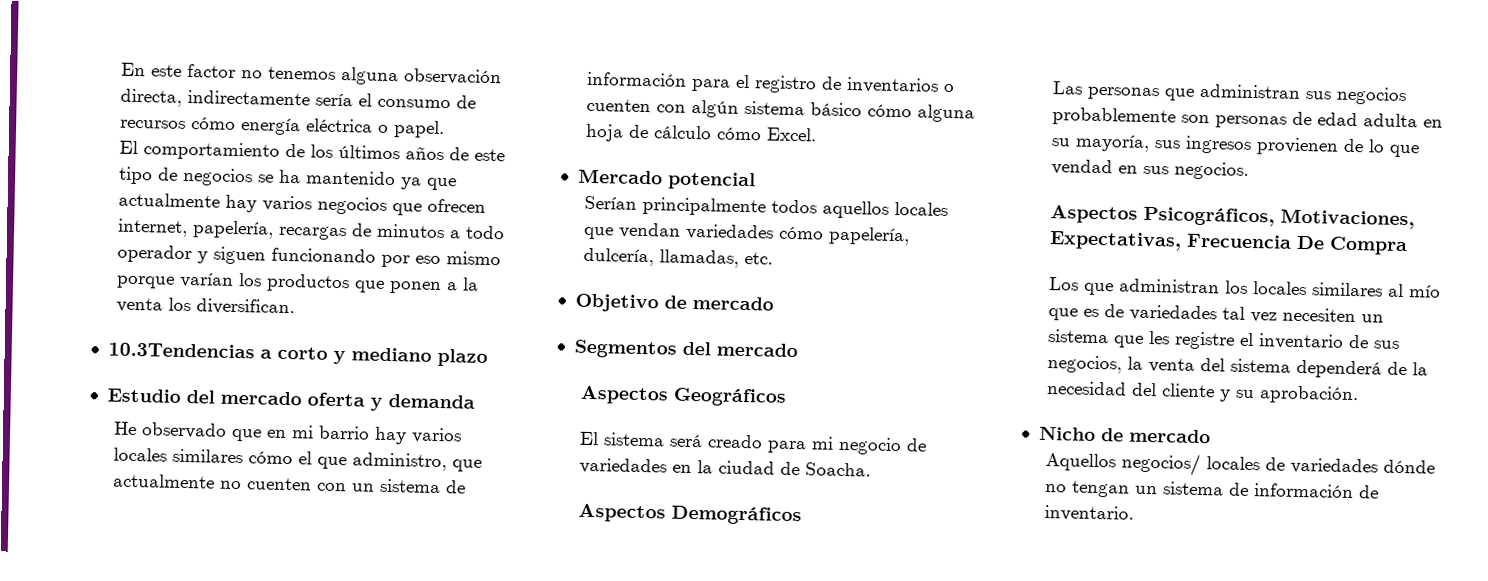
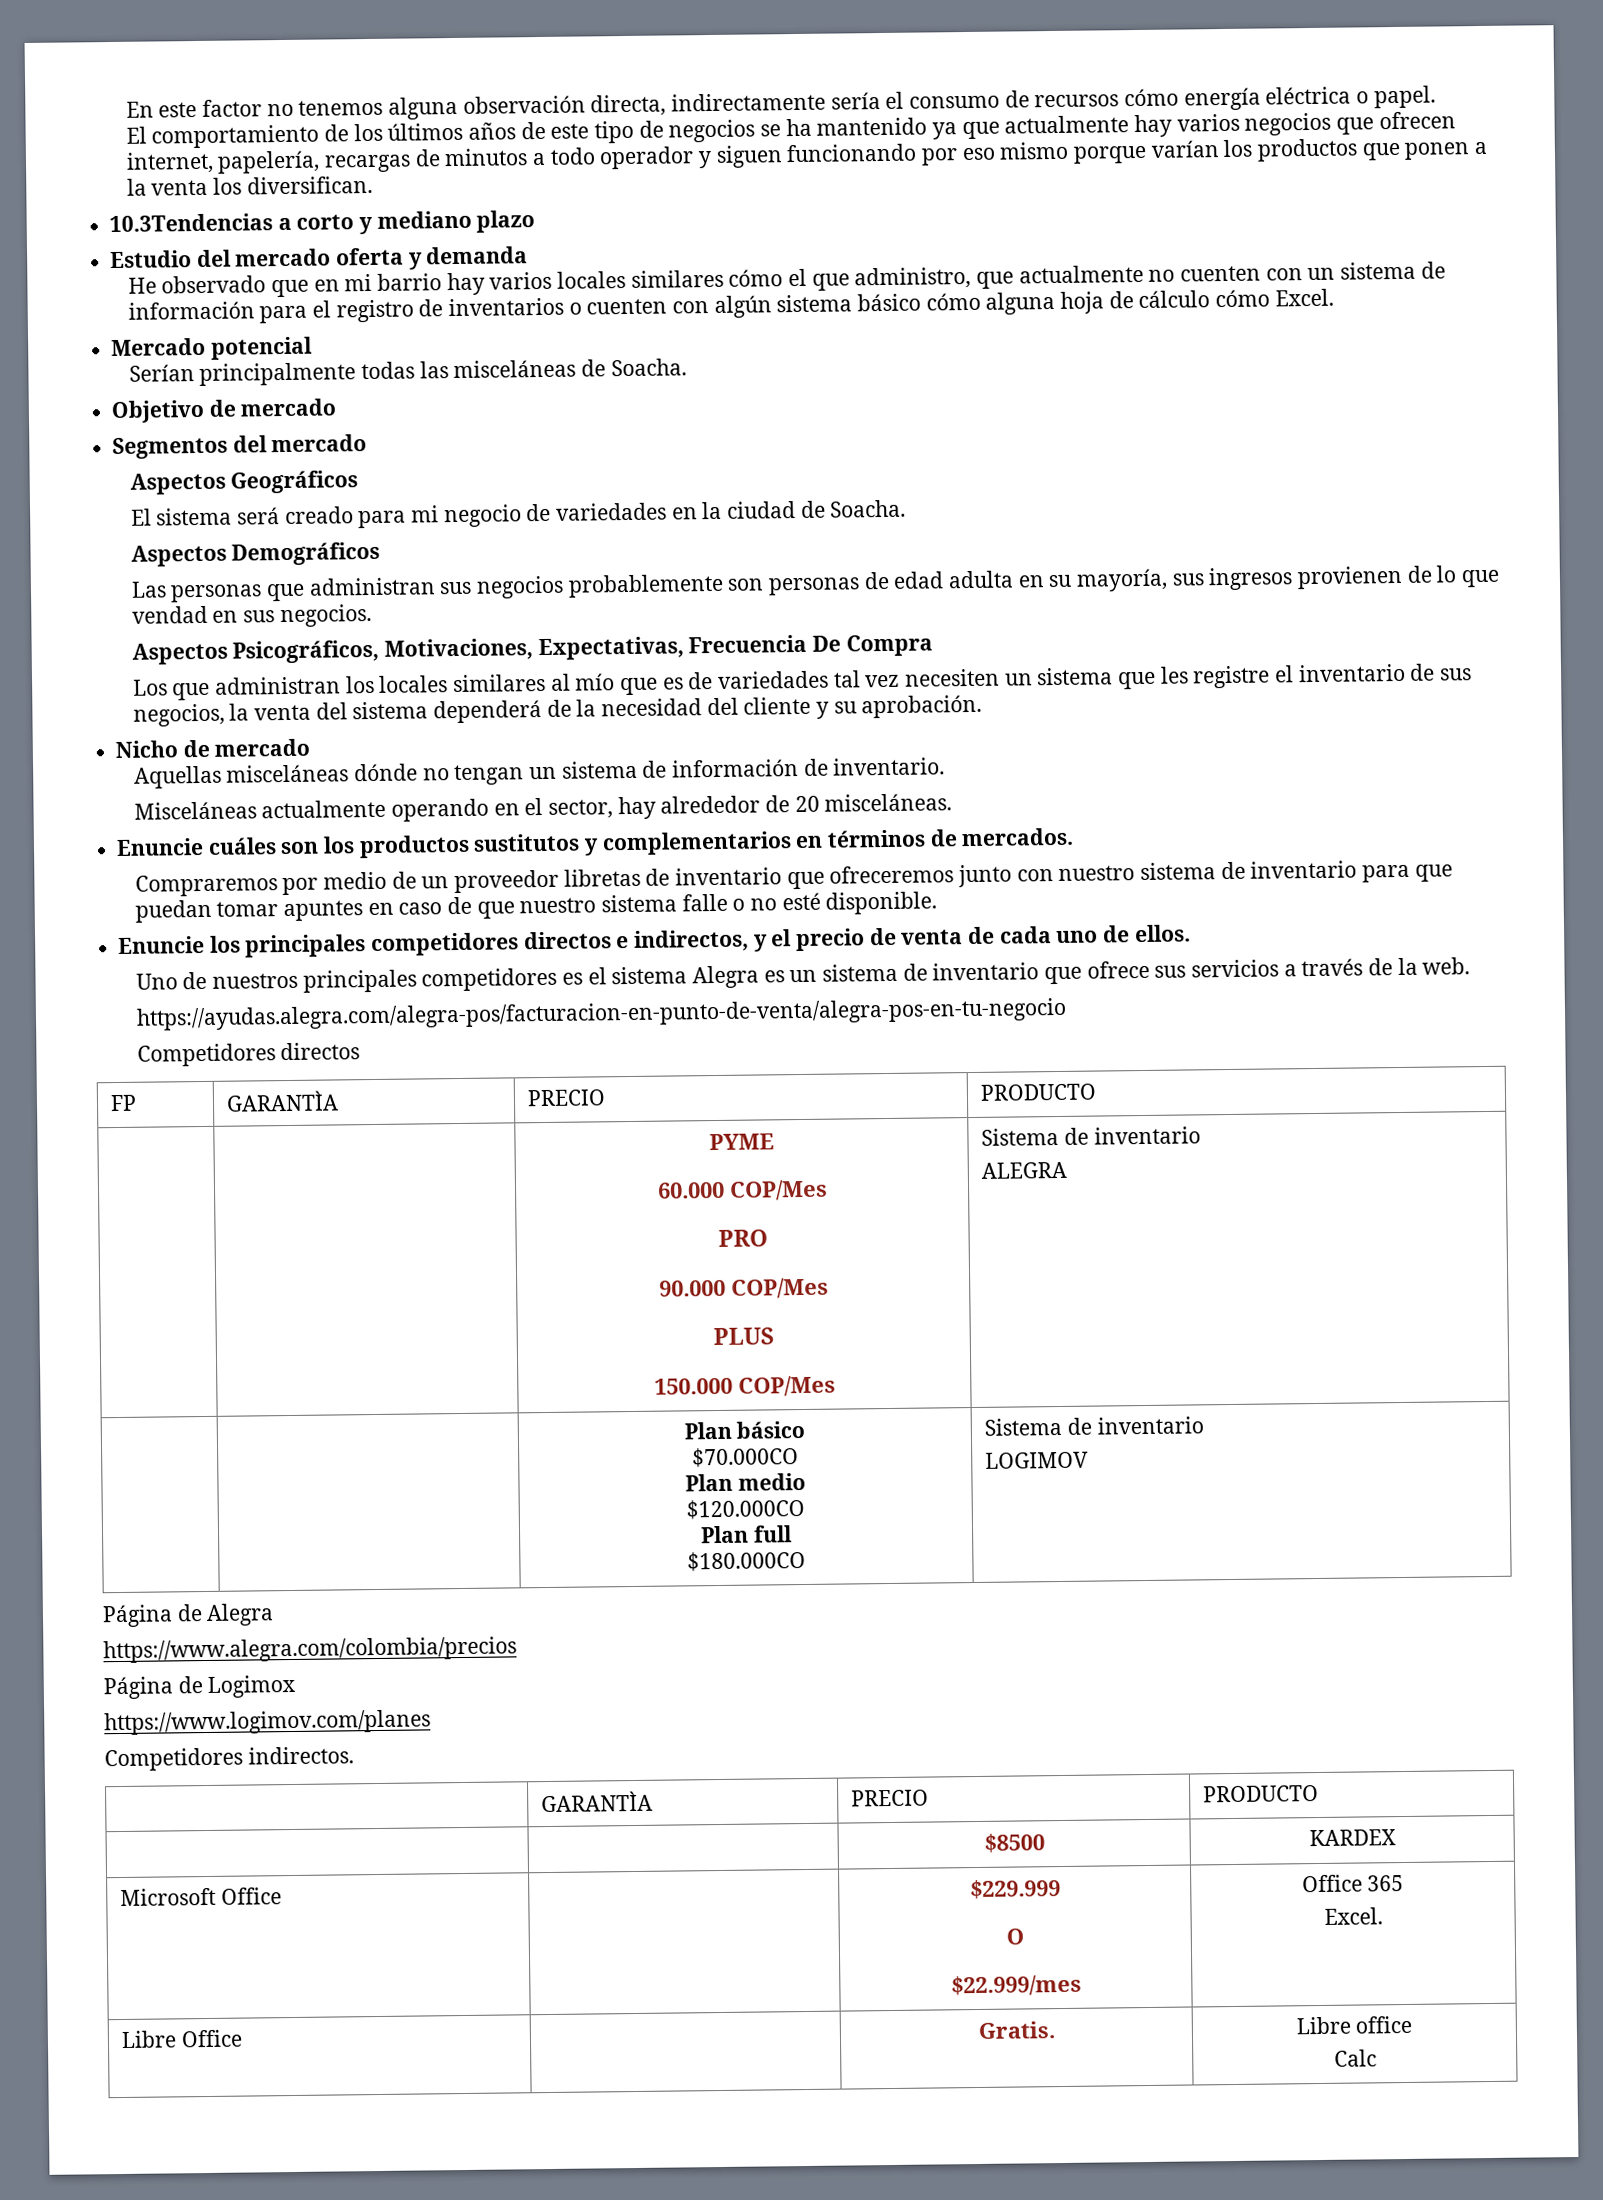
- Serían principalmente todos aquellos locales que vendan variedades cómo papelería, dulcería, llamadas, etc.
+ Serían principalmente todas las misceláneas de Soacha.
- Aquellos negocios/ locales de variedades dónde no tengan un sistema de información de inventario.
+ Aquellas misceláneas dónde no tengan un sistema de información de inventario.
+ Misceláneas actualmente operando en el sector, hay alrededor de 20 misceláneas.
+ Enuncie cuáles son los productos sustitutos y complementarios en términos de mercados.
+ Compraremos por medio de un proveedor libretas de inventario que ofreceremos junto con nuestro sistema de inventario para que puedan tomar apuntes en caso de que nuestro sistema falle o no esté disponible.
+ Enuncie los principales competidores directos e indirectos, y el precio de venta de cada uno de ellos.
+ Uno de nuestros principales competidores es el sistema Alegra es un sistema de inventario que ofrece sus servicios a través de la web.
+ https://ayudas.alegra.com/alegra-pos/facturacion-en-punto-de-venta/alegra-pos-en-tu-negocio
+ Competidores directos
+ FP | GARANTÌA | PRECIO | PRODUCTO
+ | | PYME
+ 60.000 COP/Mes
+ PRO
+ 90.000 COP/Mes
+ PLUS
+ 150.000 COP/Mes | Sistema de inventario
+ ALEGRA
+ | | Plan básico
+ $70.000CO
+ Plan medio
+ $120.000CO
+ Plan full
+ $180.000CO | Sistema de inventario
+ LOGIMOV
+ Página de Alegra
+ https://www.alegra.com/colombia/precios
+ Página de Logimox
+ https://www.logimov.com/planes
+ Competidores indirectos.
+ | GARANTÌA | PRECIO | PRODUCTO
+ | | $8500 | KARDEX
+ Microsoft Office | | $229.999
+ O
+ $22.999/mes | Office 365
+ Excel.
+ Libre Office | | Gratis. | Libre office
+ Calc

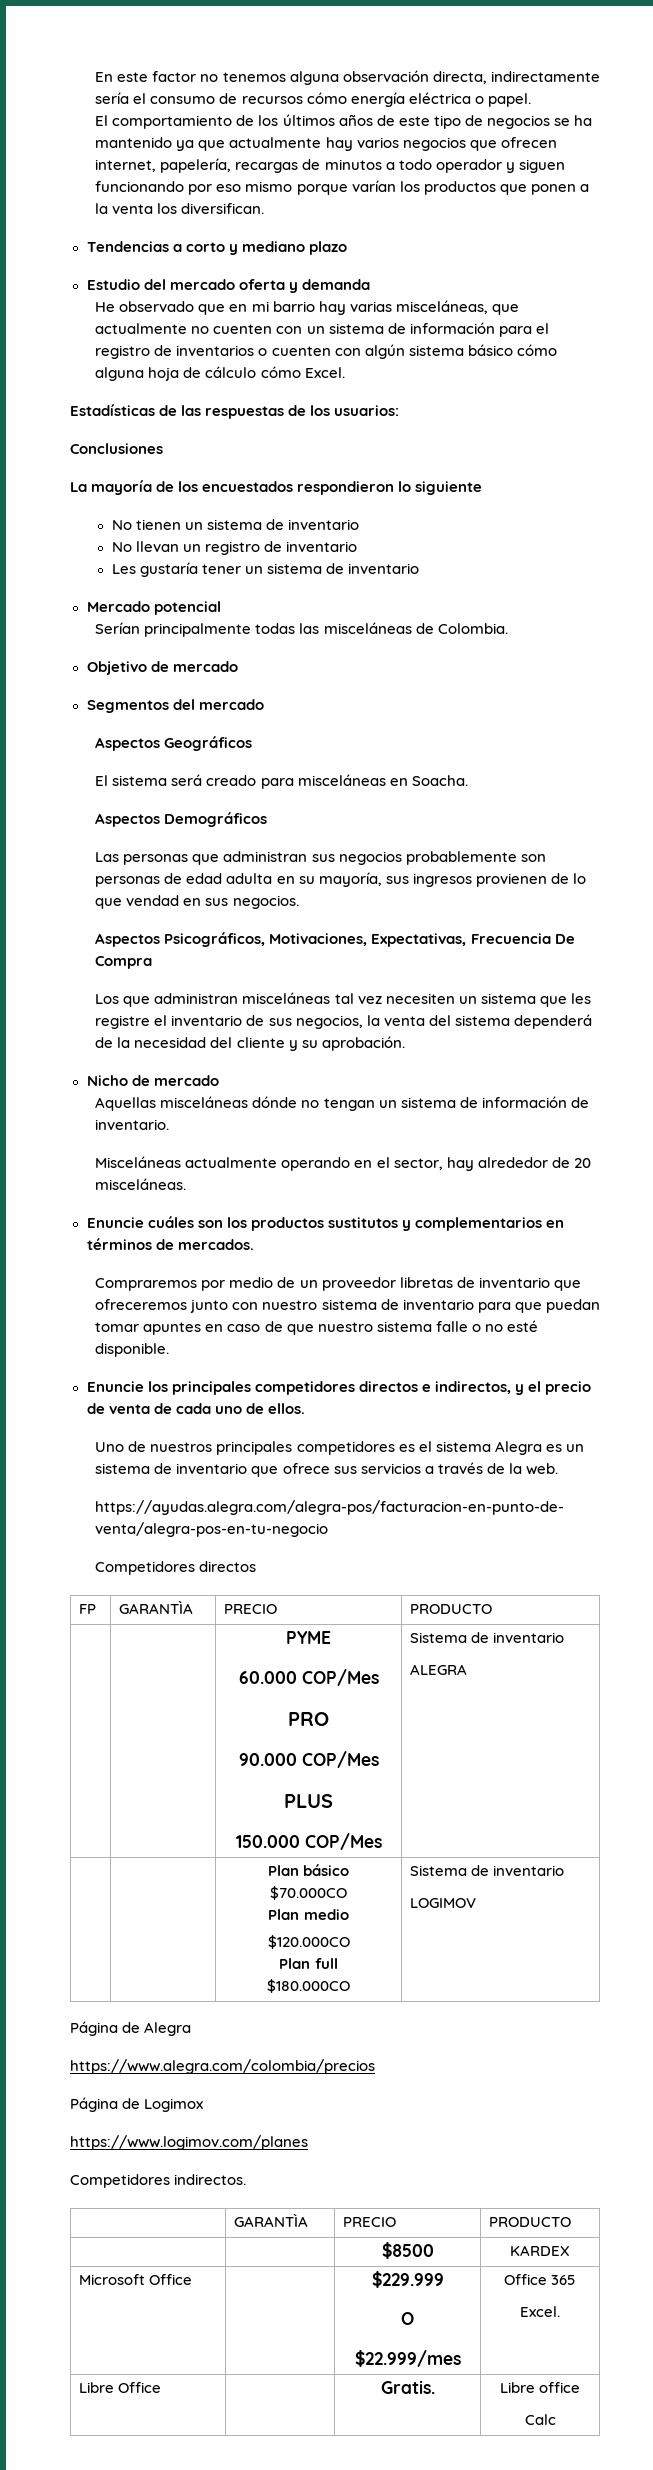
- 10.3Tendencias a corto y mediano plazo
+ Tendencias a corto y mediano plazo
- He observado que en mi barrio hay varios locales similares cómo el que administro, que actualmente no cuenten con un sistema de información para el registro de inventarios o cuenten con algún sistema básico cómo alguna hoja de cálculo cómo Excel.
+ He observado que en mi barrio hay varias misceláneas, que actualmente no cuenten con un sistema de información para el registro de inventarios o cuenten con algún sistema básico cómo alguna hoja de cálculo cómo Excel.
+ Estadísticas de las respuestas de los usuarios:
+ Conclusiones
+ La mayoría de los encuestados respondieron lo siguiente
+ No tienen un sistema de inventario
+ No llevan un registro de inventario
+ Les gustaría tener un sistema de inventario
- Serían principalmente todas las misceláneas de Soacha.
+ Serían principalmente todas las misceláneas de Colombia.
- El sistema será creado para mi negocio de variedades en la ciudad de Soacha.
+ El sistema será creado para misceláneas en Soacha.
- Los que administran los locales similares al mío que es de variedades tal vez necesiten un sistema que les registre el inventario de sus negocios, la venta del sistema dependerá de la necesidad del cliente y su aprobación.
+ Los que administran misceláneas tal vez necesiten un sistema que les registre el inventario de sus negocios, la venta del sistema dependerá de la necesidad del cliente y su aprobación.

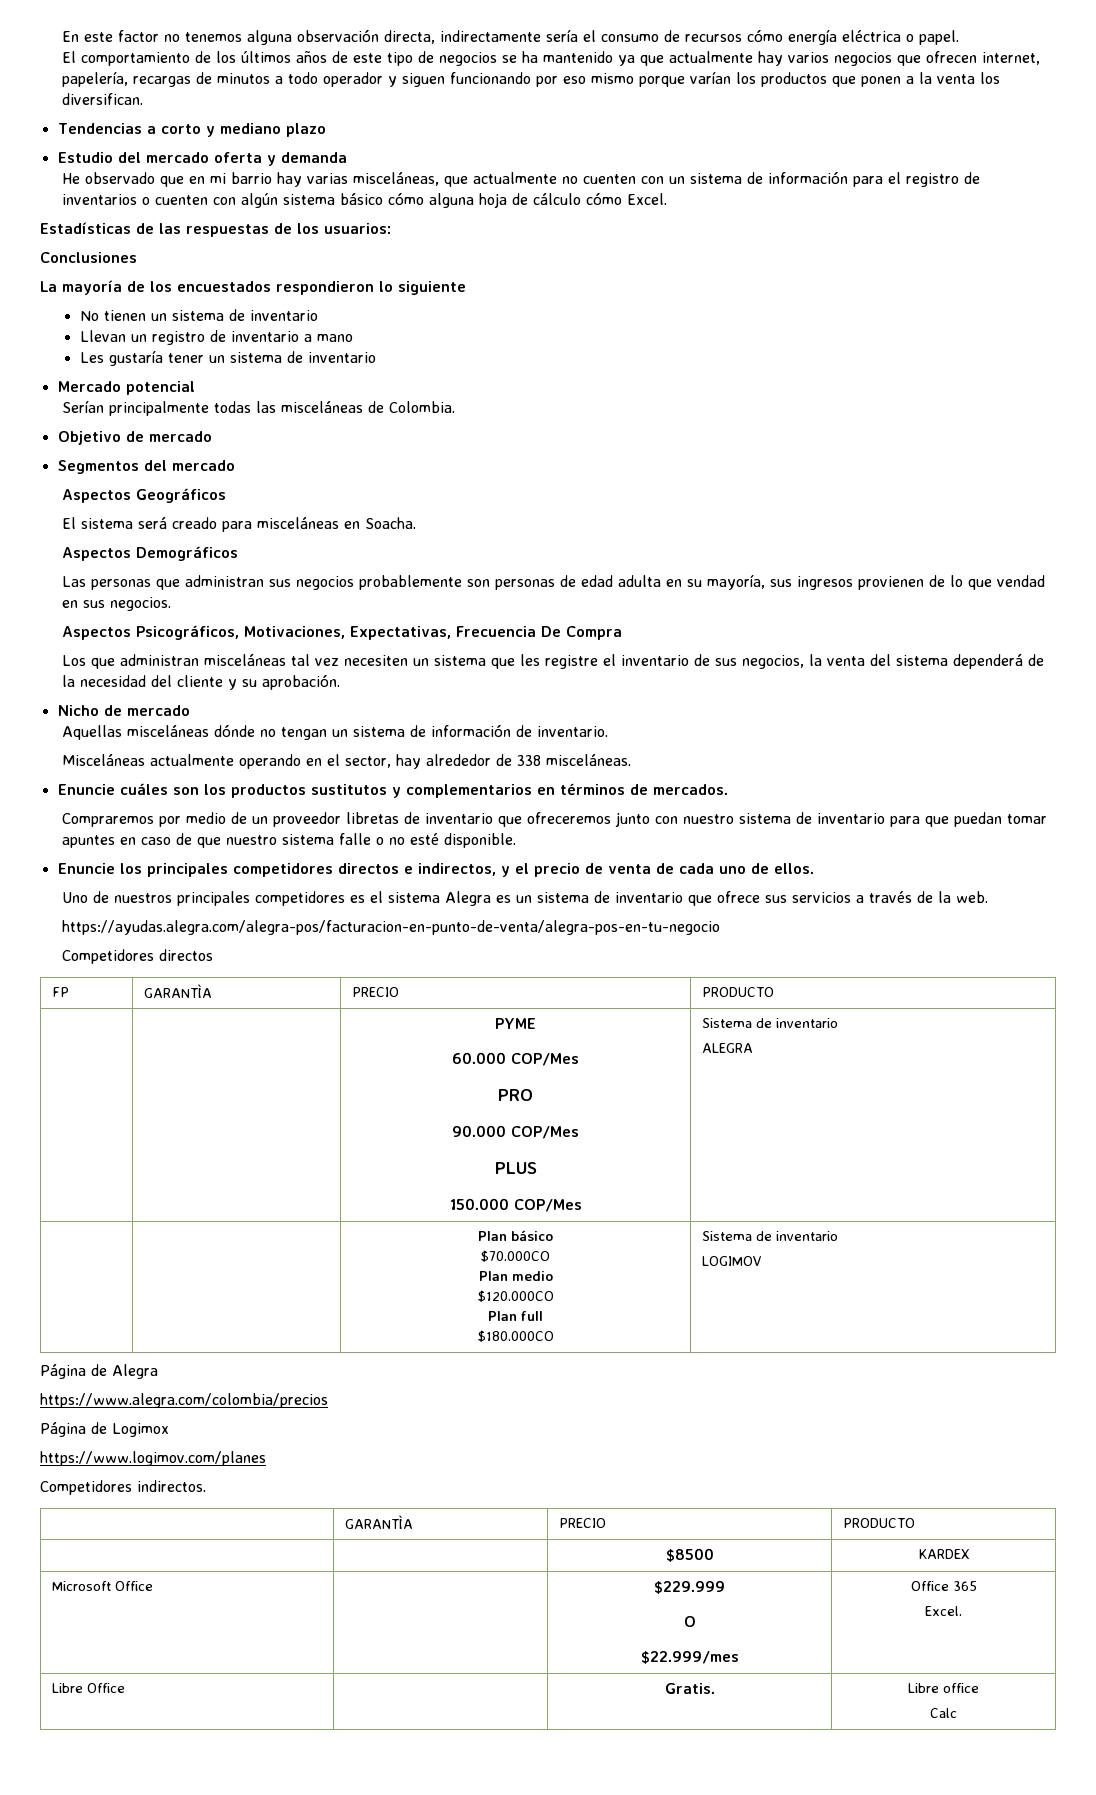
- No llevan un registro de inventario
+ Llevan un registro de inventario a mano
- Misceláneas actualmente operando en el sector, hay alrededor de 20 misceláneas.
+ Misceláneas actualmente operando en el sector, hay alrededor de 338 misceláneas.

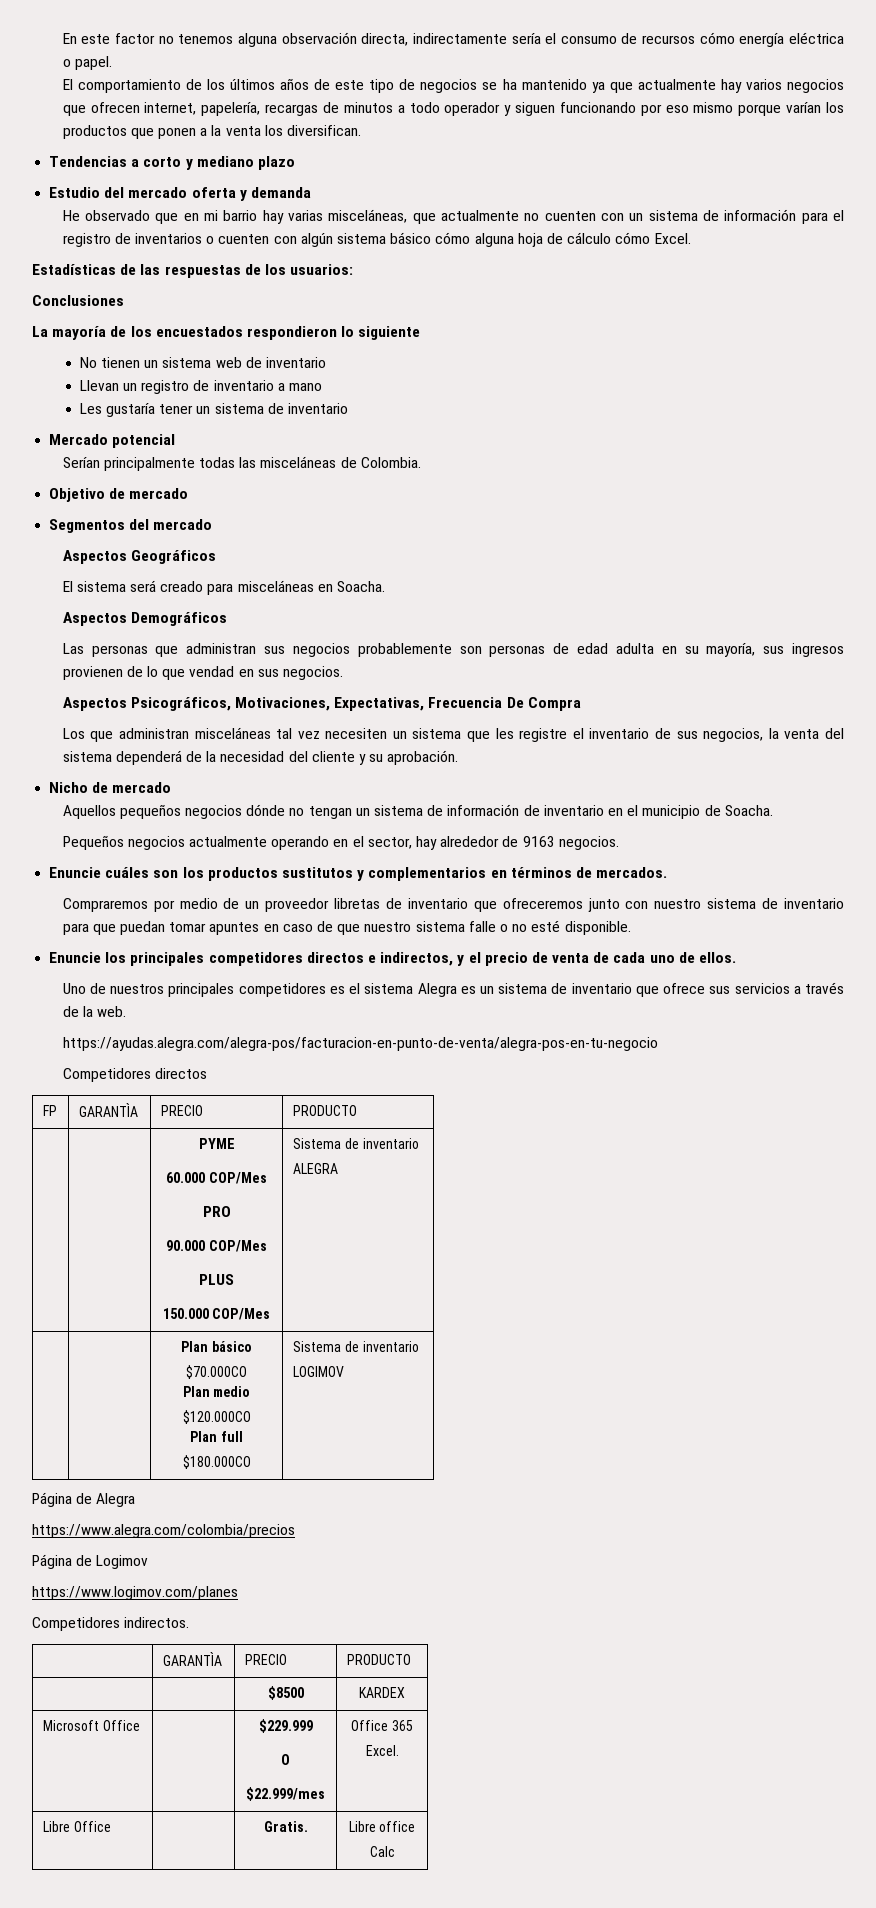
- No tienen un sistema de inventario
+ No tienen un sistema web de inventario
- Aquellas misceláneas dónde no tengan un sistema de información de inventario.
- Misceláneas actualmente operando en el sector, hay alrededor de 338 misceláneas.
+ Aquellos pequeños negocios dónde no tengan un sistema de información de inventario en el municipio de Soacha.
+ Pequeños negocios actualmente operando en el sector, hay alrededor de 9163 negocios.
- Página de Logimox
+ Página de Logimov

